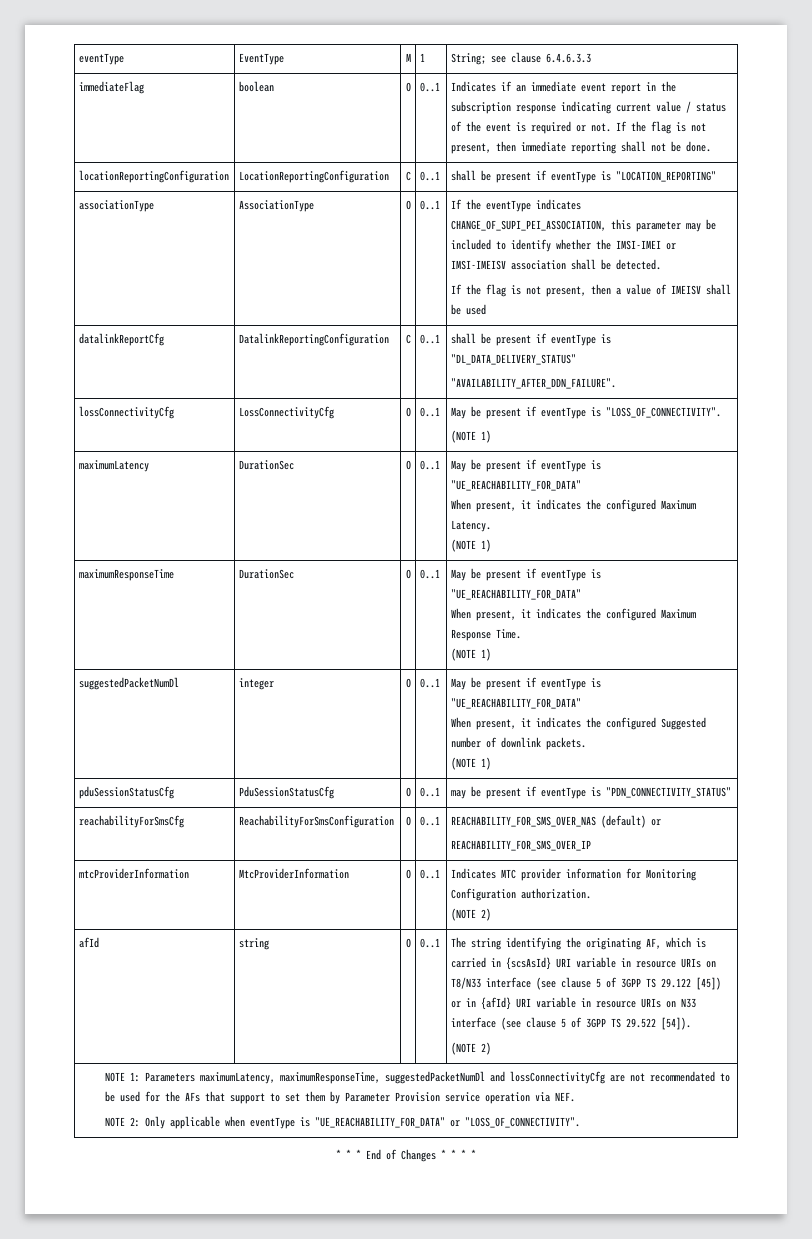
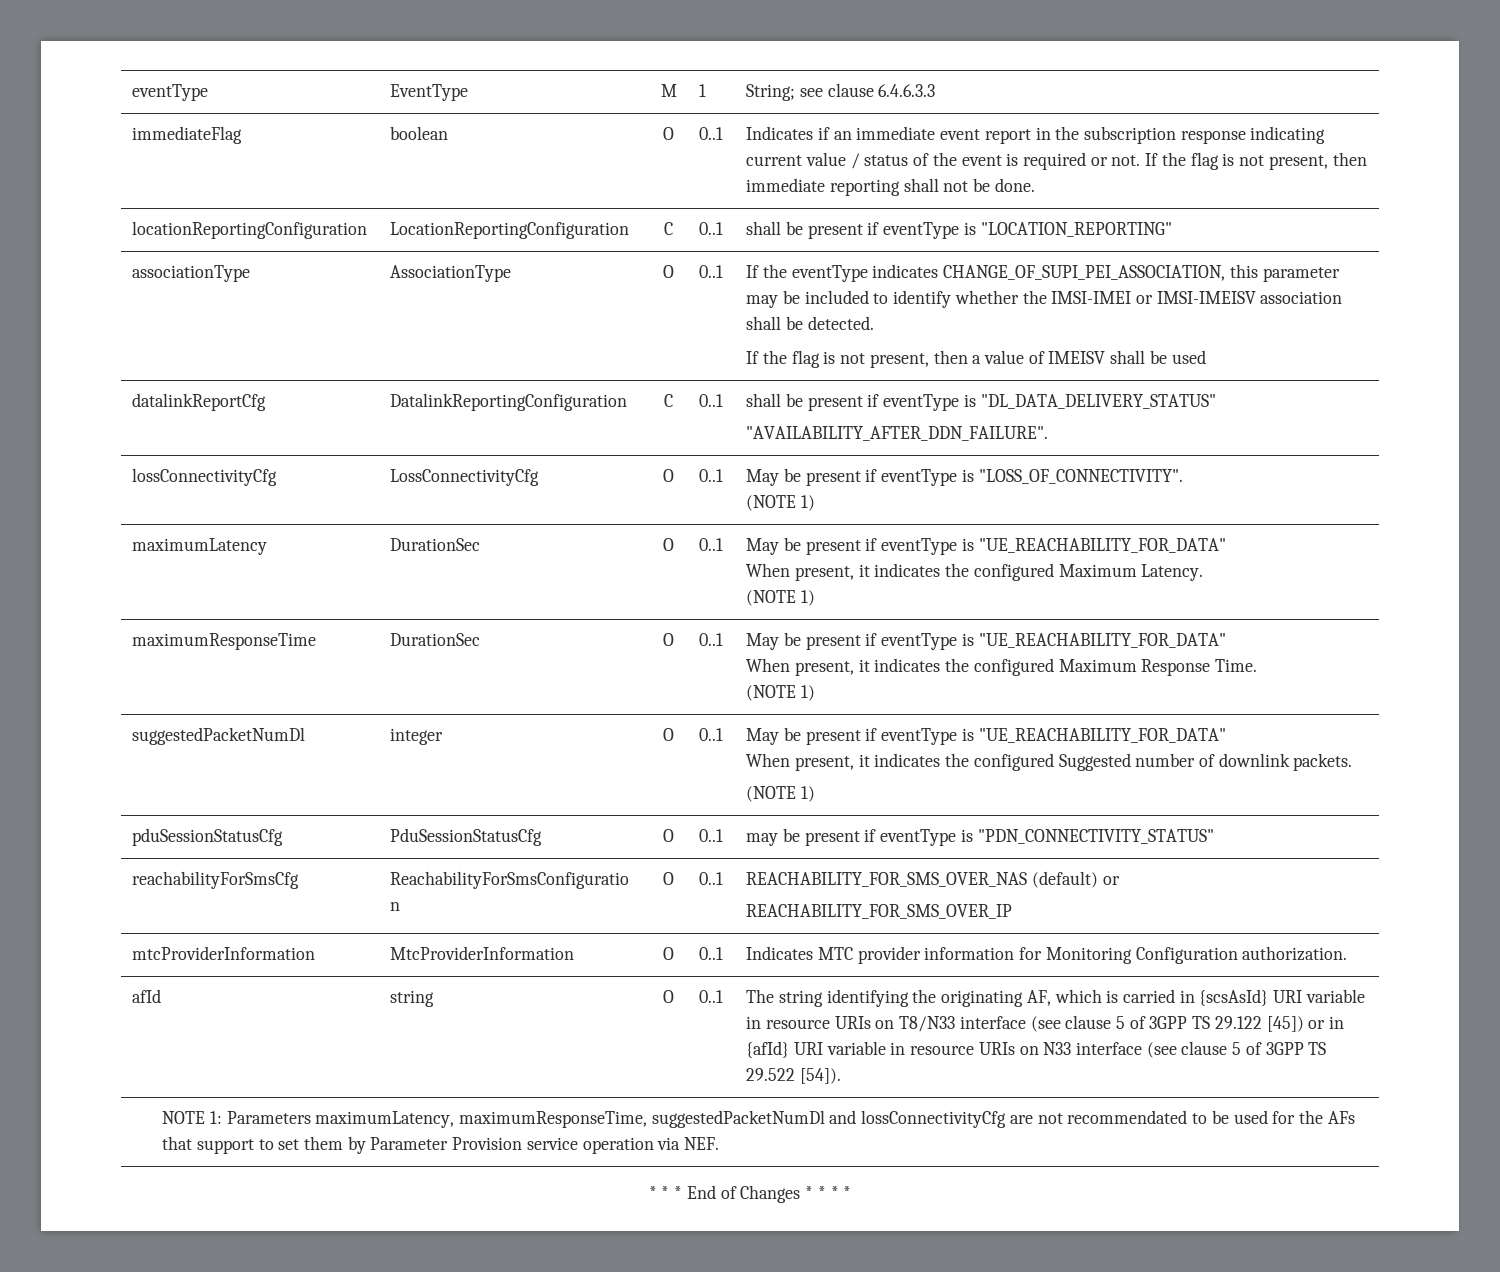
  mtcProviderInformation | MtcProviderInformation | O | 0..1 | Indicates MTC provider information for Monitoring Configuration authorization.
- (NOTE 2)
  The string identifying the originating AF, which is carried in {scsAsId} URI variable in resource URIs on T8/N33 interface (see clause 5 of 3GPP TS 29.122 [45]) or in {afId} URI variable in resource URIs on N33 interface (see clause 5 of 3GPP TS 29.522 [54]).
- (NOTE 2)
  NOTE 1: Parameters maximumLatency, maximumResponseTime, suggestedPacketNumDl and lossConnectivityCfg are not recommendated to be used for the AFs that support to set them by Parameter Provision service operation via NEF.
- NOTE 2: Only applicable when eventType is "UE_REACHABILITY_FOR_DATA" or "LOSS_OF_CONNECTIVITY".

